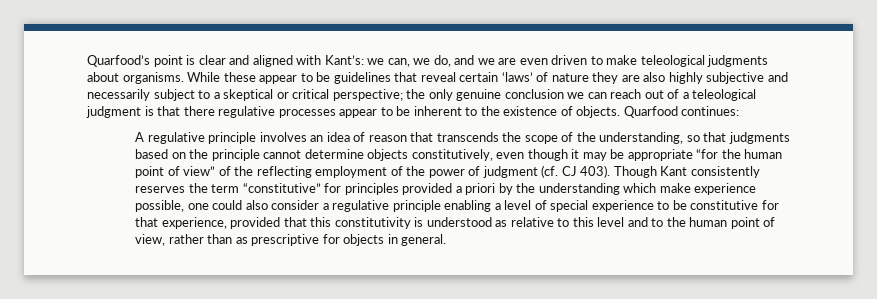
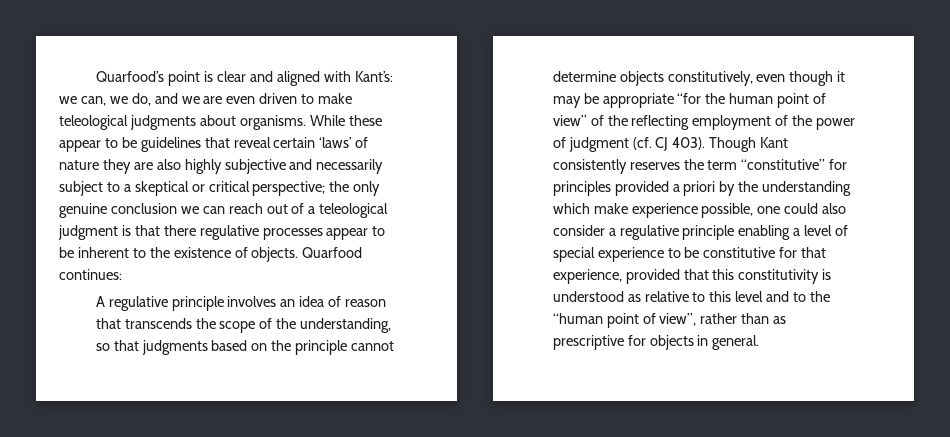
- Though Kant consistently reserves the term “constitutive” for principles provided a priori by the understanding which make experience possible, one could also consider a regulative principle enabling a level of special experience to be constitutive for that experience, provided that this constitutivity is understood as relative to this level and to the human point of view, rather than as prescriptive for objects in general.
+ Though Kant consistently reserves the term “constitutive” for principles provided a priori by the understanding which make experience possible, one could also consider a regulative principle enabling a level of special experience to be constitutive for that experience, provided that this constitutivity is understood as relative to this level and to the “human point of view”, rather than as prescriptive for objects in general.

